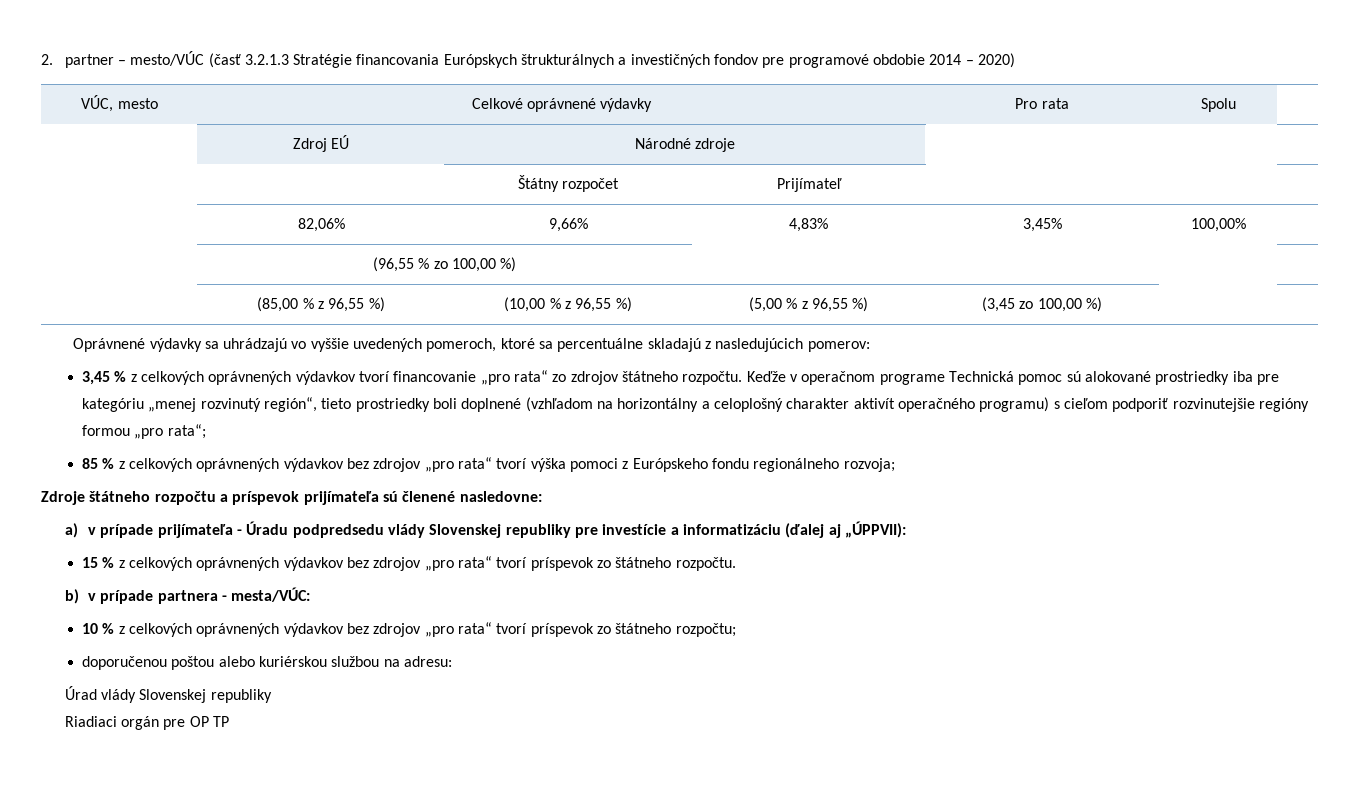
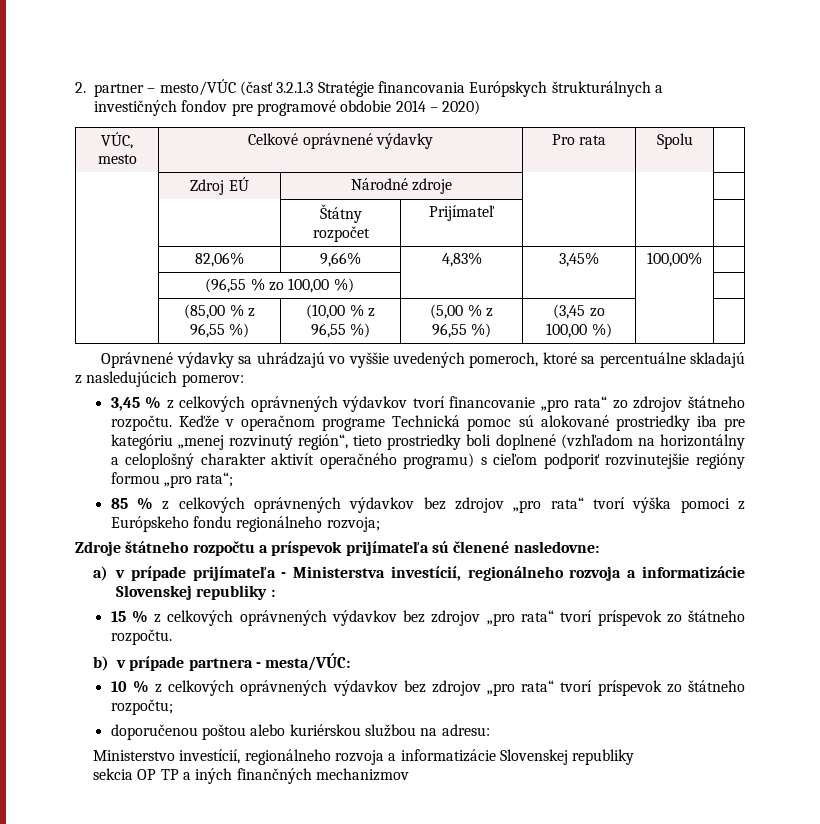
- a) v prípade prijímateľa - Úradu podpredsedu vlády Slovenskej republiky pre investície a informatizáciu (ďalej aj „ÚPPVII):
+ a) v prípade prijímateľa - Ministerstva investícií, regionálneho rozvoja a informatizácie Slovenskej republiky :
- Úrad vlády Slovenskej republiky
- Riadiaci orgán pre OP TP
+ Ministerstvo investícií, regionálneho rozvoja a informatizácie Slovenskej republiky
+ sekcia OP TP a iných finančných mechanizmov

